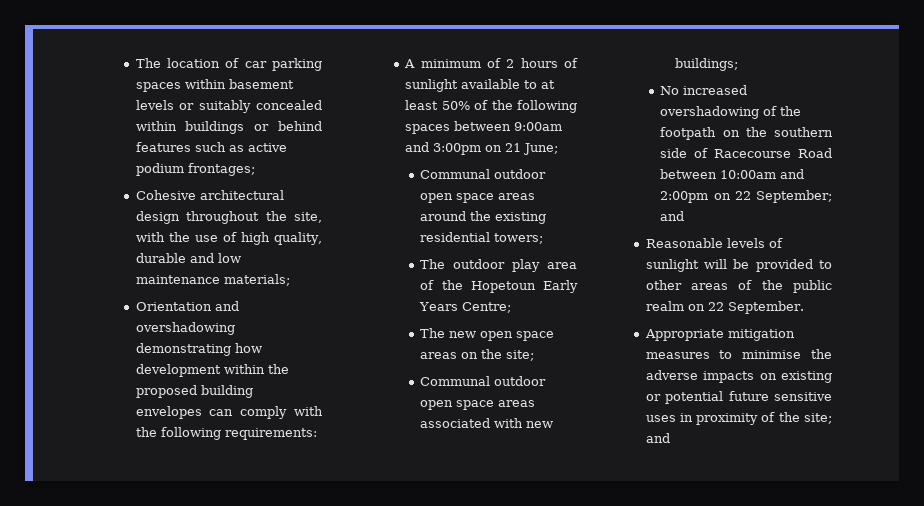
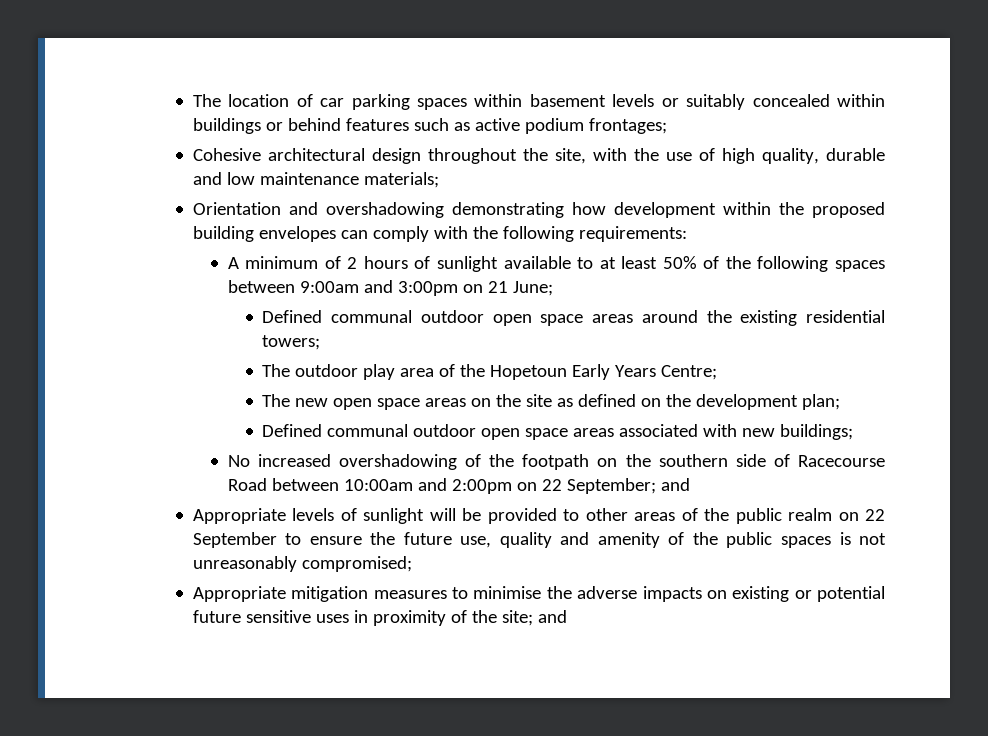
- Communal outdoor open space areas around the existing residential towers;
+ Defined communal outdoor open space areas around the existing residential towers;
- The new open space areas on the site;
- Communal outdoor open space areas associated with new buildings;
+ The new open space areas on the site as defined on the development plan;
+ Defined communal outdoor open space areas associated with new buildings;
- Reasonable levels of sunlight will be provided to other areas of the public realm on 22 September.
+ Appropriate levels of sunlight will be provided to other areas of the public realm on 22 September to ensure the future use, quality and amenity of the public spaces is not unreasonably compromised;

